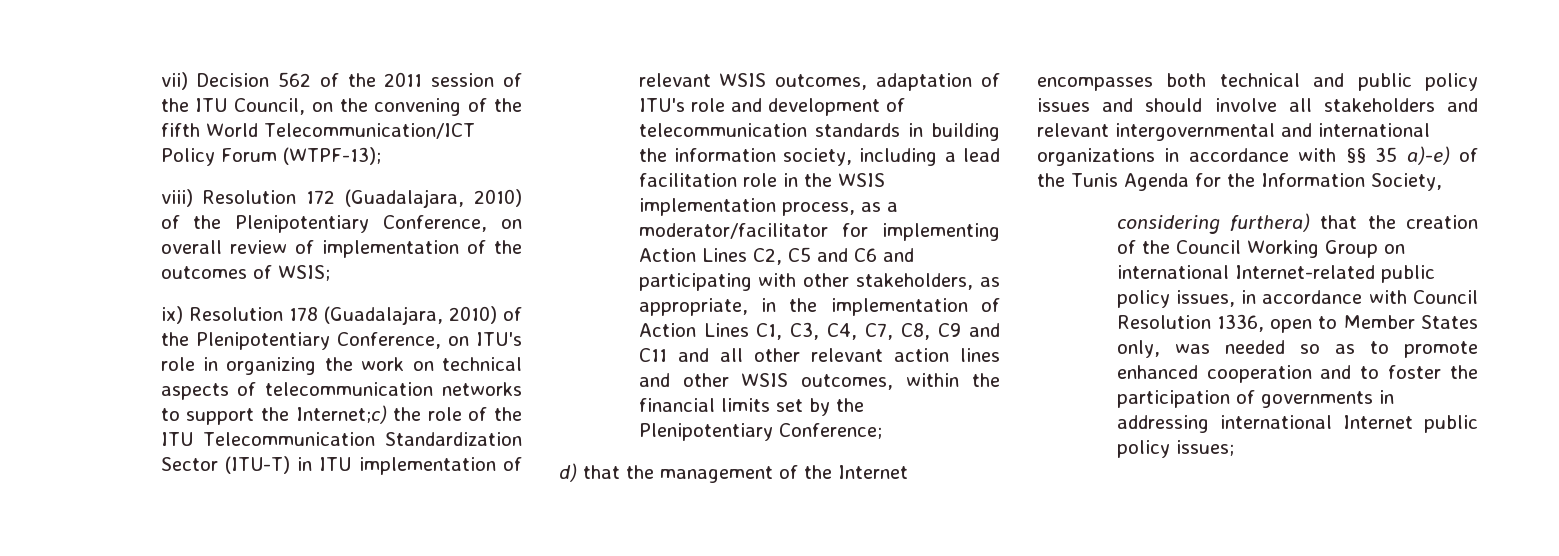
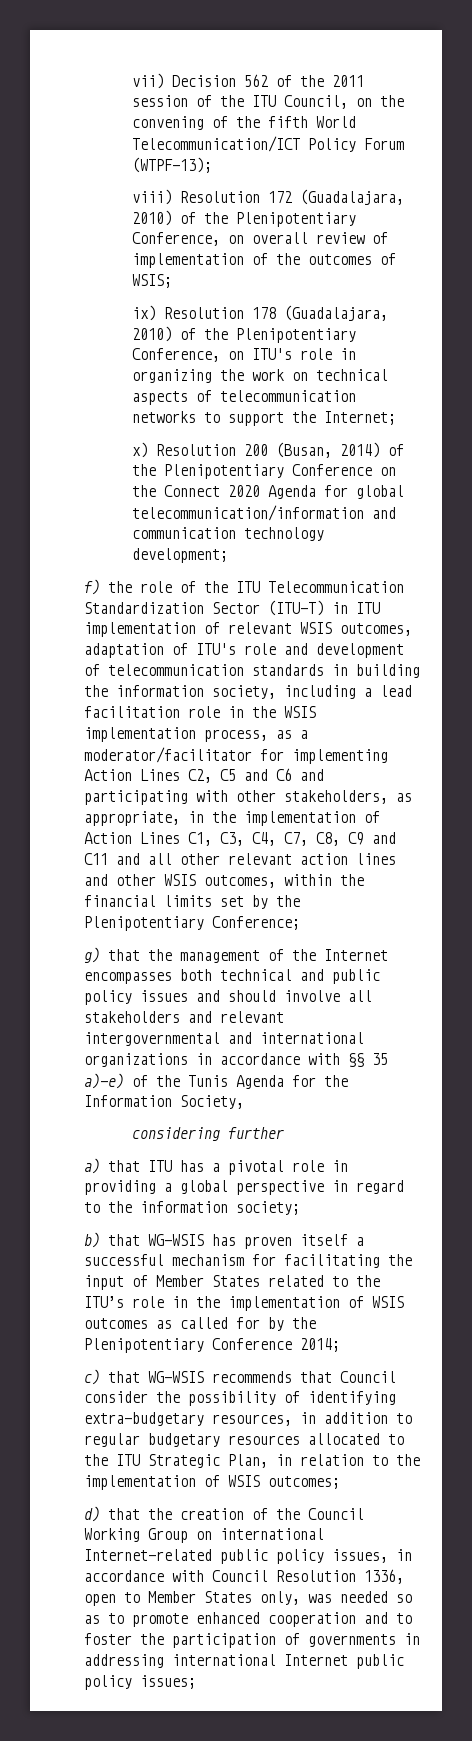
- ix) Resolution 178 (Guadalajara, 2010) of the Plenipotentiary Conference, on ITU's role in organizing the work on technical aspects of telecommunication networks to support the Internet;c) the role of the ITU Telecommunication Standardization Sector (ITU-T) in ITU implementation of relevant WSIS outcomes, adaptation of ITU's role and development of telecommunication standards in building the information society, including a lead facilitation role in the WSIS implementation process, as a moderator/facilitator for implementing Action Lines C2, C5 and C6 and participating with other stakeholders, as appropriate, in the implementation of Action Lines C1, C3, C4, C7, C8, C9 and C11 and all other relevant action lines and other WSIS outcomes, within the financial limits set by the Plenipotentiary Conference;
+ ix) Resolution 178 (Guadalajara, 2010) of the Plenipotentiary Conference, on ITU's role in organizing the work on technical aspects of telecommunication networks to support the Internet;
+ x) Resolution 200 (Busan, 2014) of the Plenipotentiary Conference on the Connect 2020 Agenda for global telecommunication/information and communication technology development;
+ f) the role of the ITU Telecommunication Standardization Sector (ITU-T) in ITU implementation of relevant WSIS outcomes, adaptation of ITU's role and development of telecommunication standards in building the information society, including a lead facilitation role in the WSIS implementation process, as a moderator/facilitator for implementing Action Lines C2, C5 and C6 and participating with other stakeholders, as appropriate, in the implementation of Action Lines C1, C3, C4, C7, C8, C9 and C11 and all other relevant action lines and other WSIS outcomes, within the financial limits set by the Plenipotentiary Conference;
- d) that the management of the Internet encompasses both technical and public policy issues and should involve all stakeholders and relevant intergovernmental and international organizations in accordance with §§ 35 a)-e) of the Tunis Agenda for the Information Society,
+ g) that the management of the Internet encompasses both technical and public policy issues and should involve all stakeholders and relevant intergovernmental and international organizations in accordance with §§ 35 a)-e) of the Tunis Agenda for the Information Society,
- considering furthera) that the creation of the Council Working Group on international Internet-related public policy issues, in accordance with Council Resolution 1336, open to Member States only, was needed so as to promote enhanced cooperation and to foster the participation of governments in addressing international Internet public policy issues;
+ considering further
+ a) that ITU has a pivotal role in providing a global perspective in regard to the information society;
+ b) that WG-WSIS has proven itself a successful mechanism for facilitating the input of Member States related to the ITU’s role in the implementation of WSIS outcomes as called for by the Plenipotentiary Conference 2014;
+ c) that WG-WSIS recommends that Council consider the possibility of identifying extra-budgetary resources, in addition to regular budgetary resources allocated to the ITU Strategic Plan, in relation to the implementation of WSIS outcomes;
+ d) that the creation of the Council Working Group on international Internet-related public policy issues, in accordance with Council Resolution 1336, open to Member States only, was needed so as to promote enhanced cooperation and to foster the participation of governments in addressing international Internet public policy issues;

